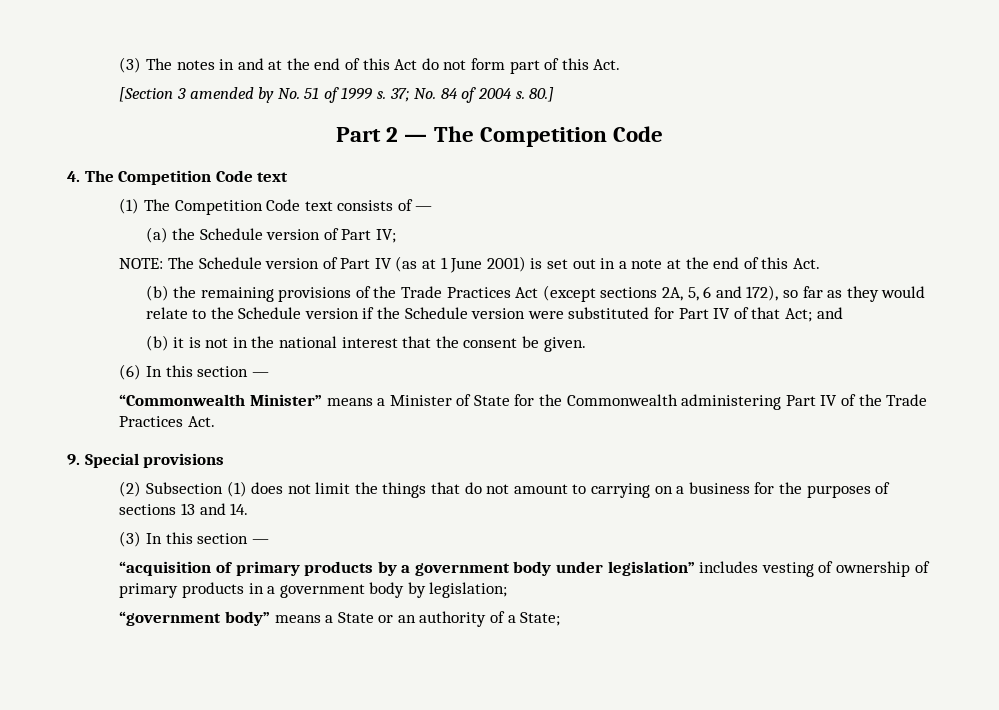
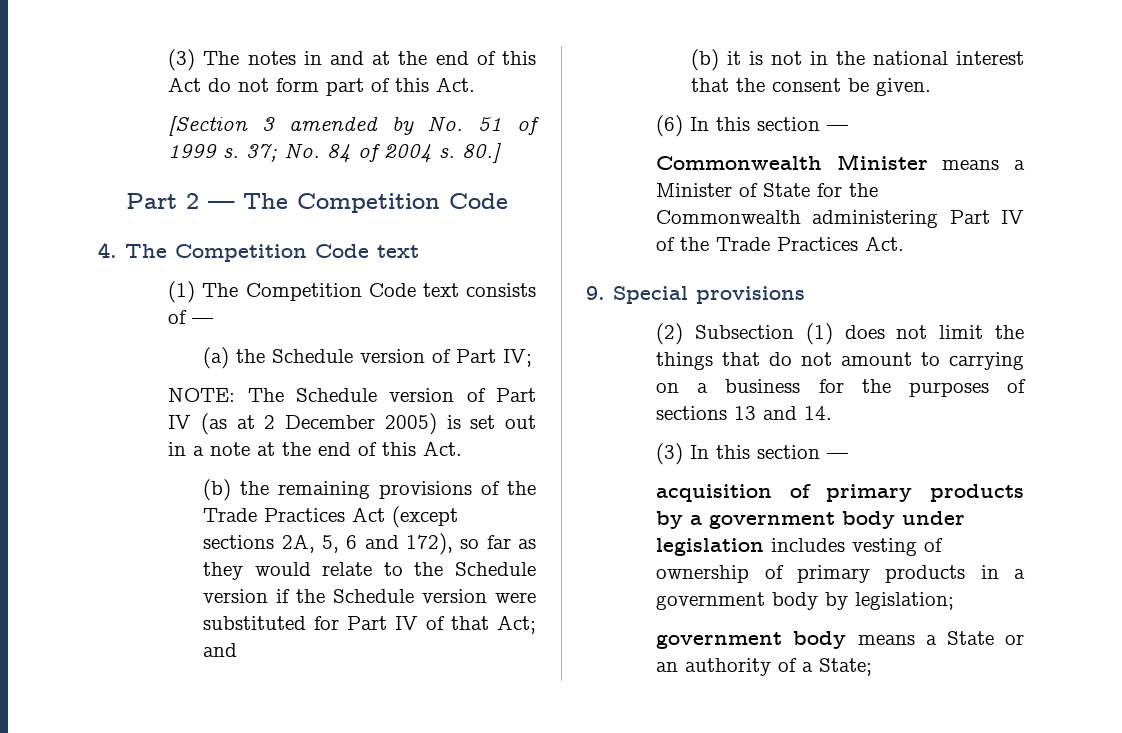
- NOTE: The Schedule version of Part IV (as at 1 June 2001) is set out in a note at the end of this Act.
+ NOTE: The Schedule version of Part IV (as at 2 December 2005) is set out in a note at the end of this Act.
- “Commonwealth Minister” means a Minister of State for the Commonwealth administering Part IV of the Trade Practices Act.
+ Commonwealth Minister means a Minister of State for the Commonwealth administering Part IV of the Trade Practices Act.
- “acquisition of primary products by a government body under legislation” includes vesting of ownership of primary products in a government body by legislation;
+ acquisition of primary products by a government body under legislation includes vesting of ownership of primary products in a government body by legislation;
- “government body” means a State or an authority of a State;
+ government body means a State or an authority of a State;

